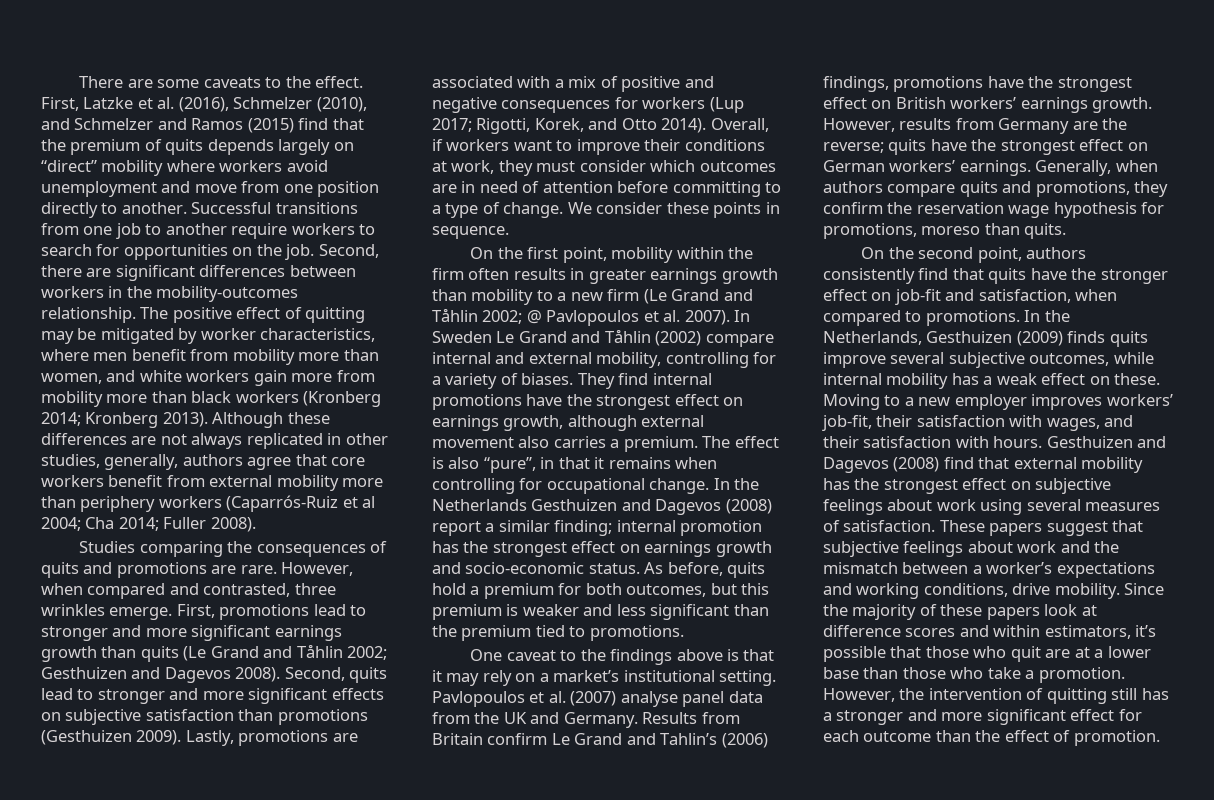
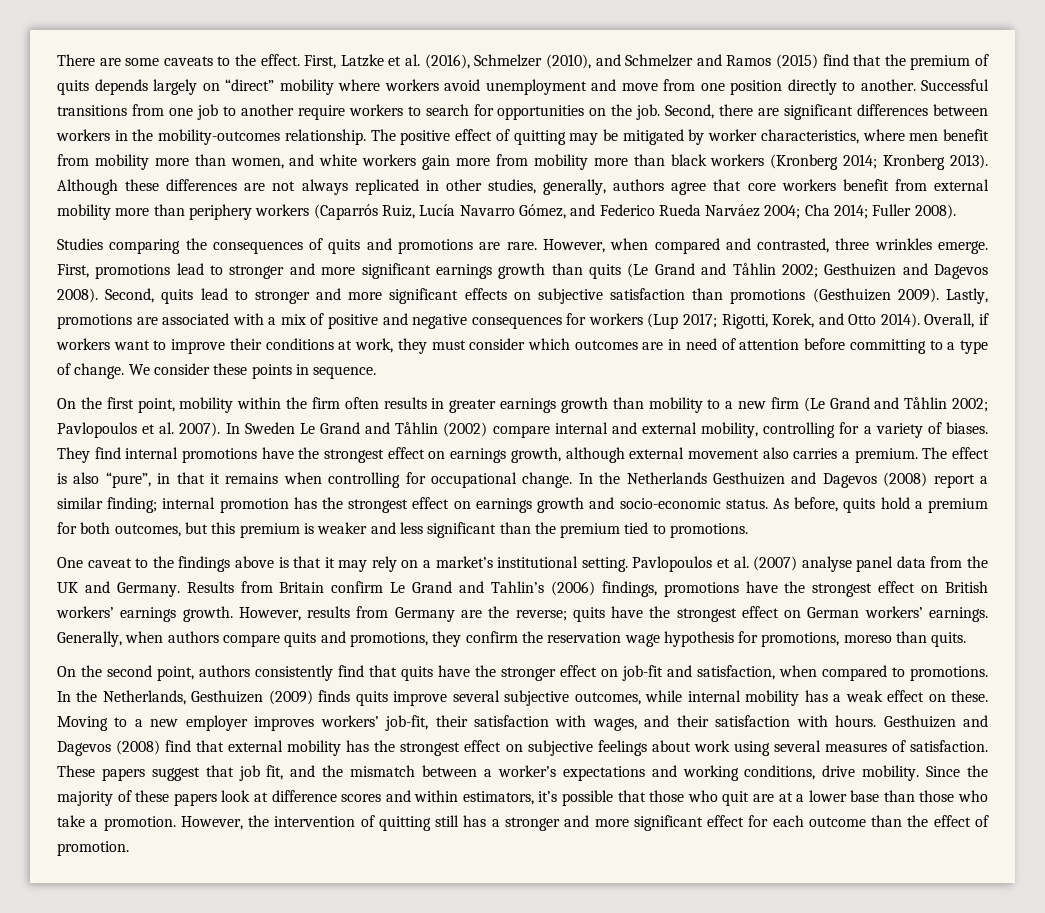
- Although these differences are not always replicated in other studies, generally, authors agree that core workers benefit from external mobility more than periphery workers (Caparrós-Ruiz et al 2004; Cha 2014; Fuller 2008).
+ Although these differences are not always replicated in other studies, generally, authors agree that core workers benefit from external mobility more than periphery workers (Caparrós Ruiz, Lucía Navarro Gómez, and Federico Rueda Narváez 2004; Cha 2014; Fuller 2008).
- On the first point, mobility within the firm often results in greater earnings growth than mobility to a new firm (Le Grand and Tåhlin 2002; @ Pavlopoulos et al. 2007).
+ On the first point, mobility within the firm often results in greater earnings growth than mobility to a new firm (Le Grand and Tåhlin 2002; Pavlopoulos et al. 2007).
- These papers suggest that subjective feelings about work and the mismatch between a worker’s expectations and working conditions, drive mobility.
+ These papers suggest that job fit, and the mismatch between a worker’s expectations and working conditions, drive mobility.

